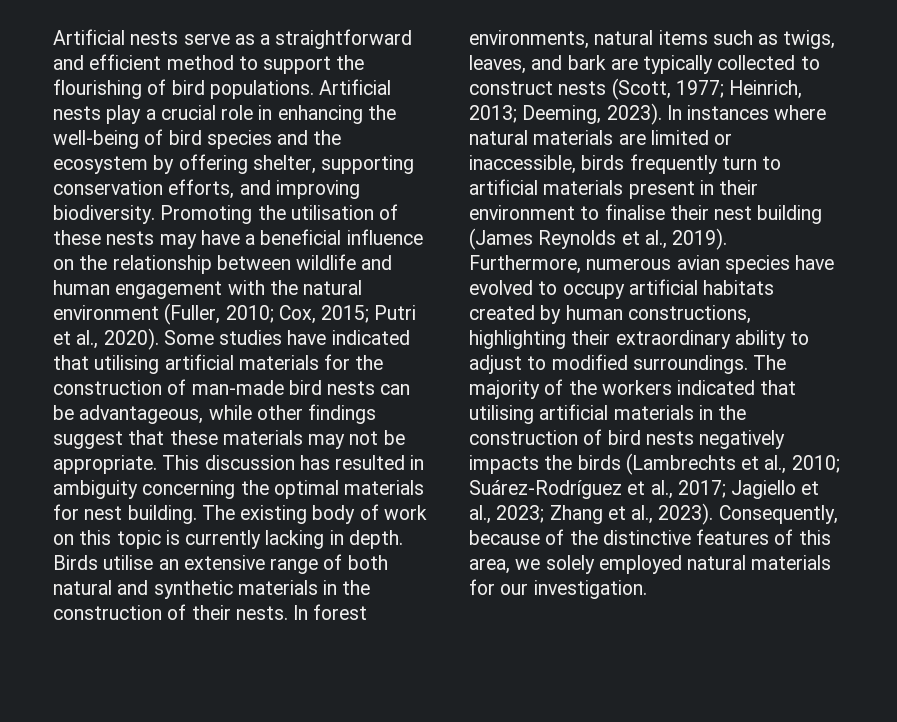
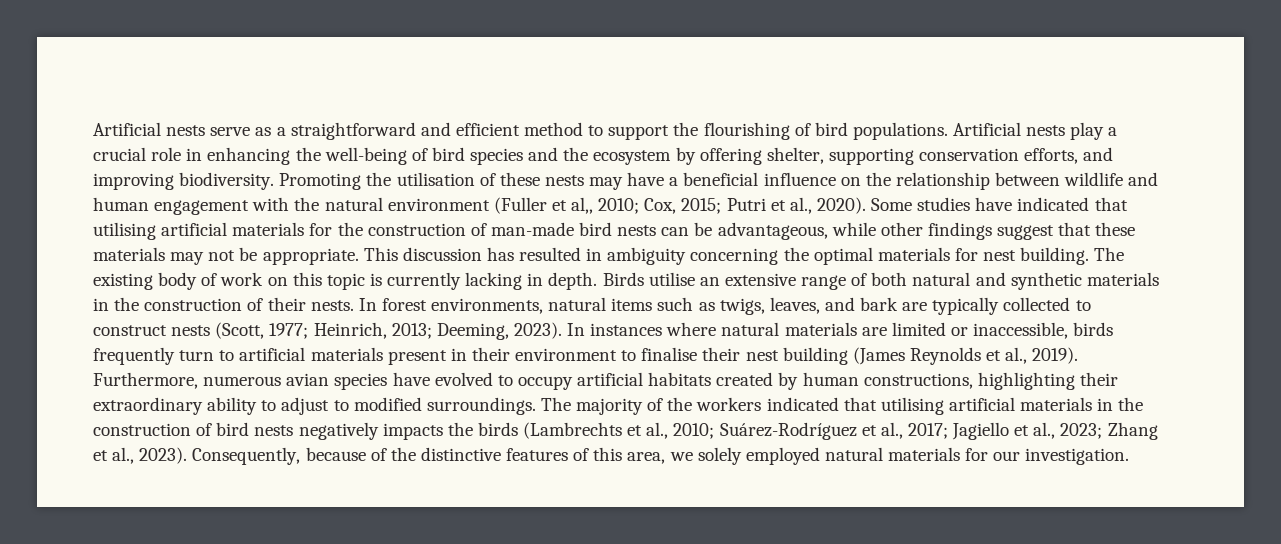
- Promoting the utilisation of these nests may have a beneficial influence on the relationship between wildlife and human engagement with the natural environment (Fuller, 2010; Cox, 2015; Putri et al., 2020).
+ Promoting the utilisation of these nests may have a beneficial influence on the relationship between wildlife and human engagement with the natural environment (Fuller et al,, 2010; Cox, 2015; Putri et al., 2020).

